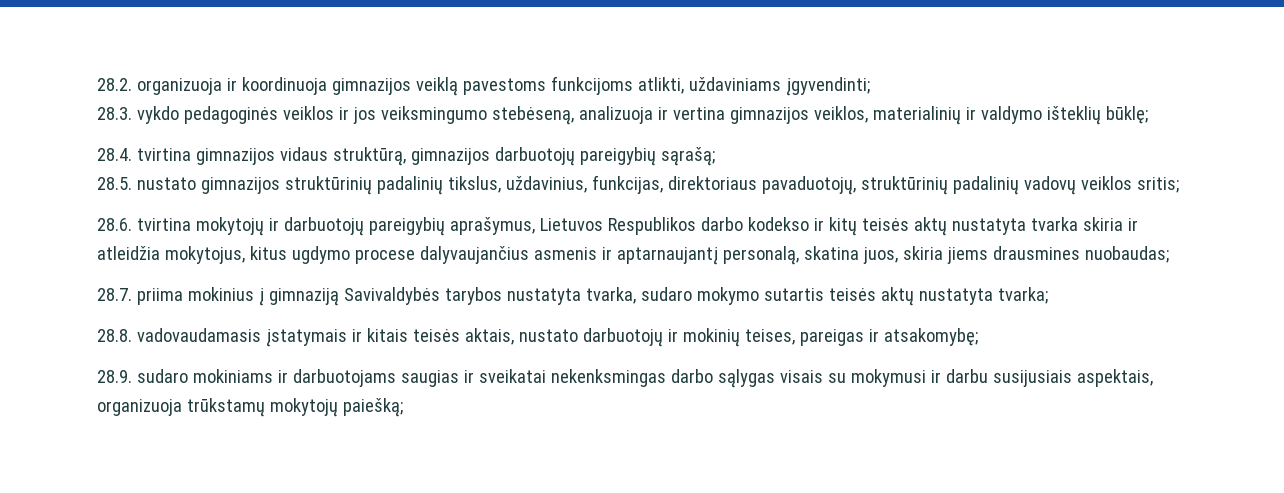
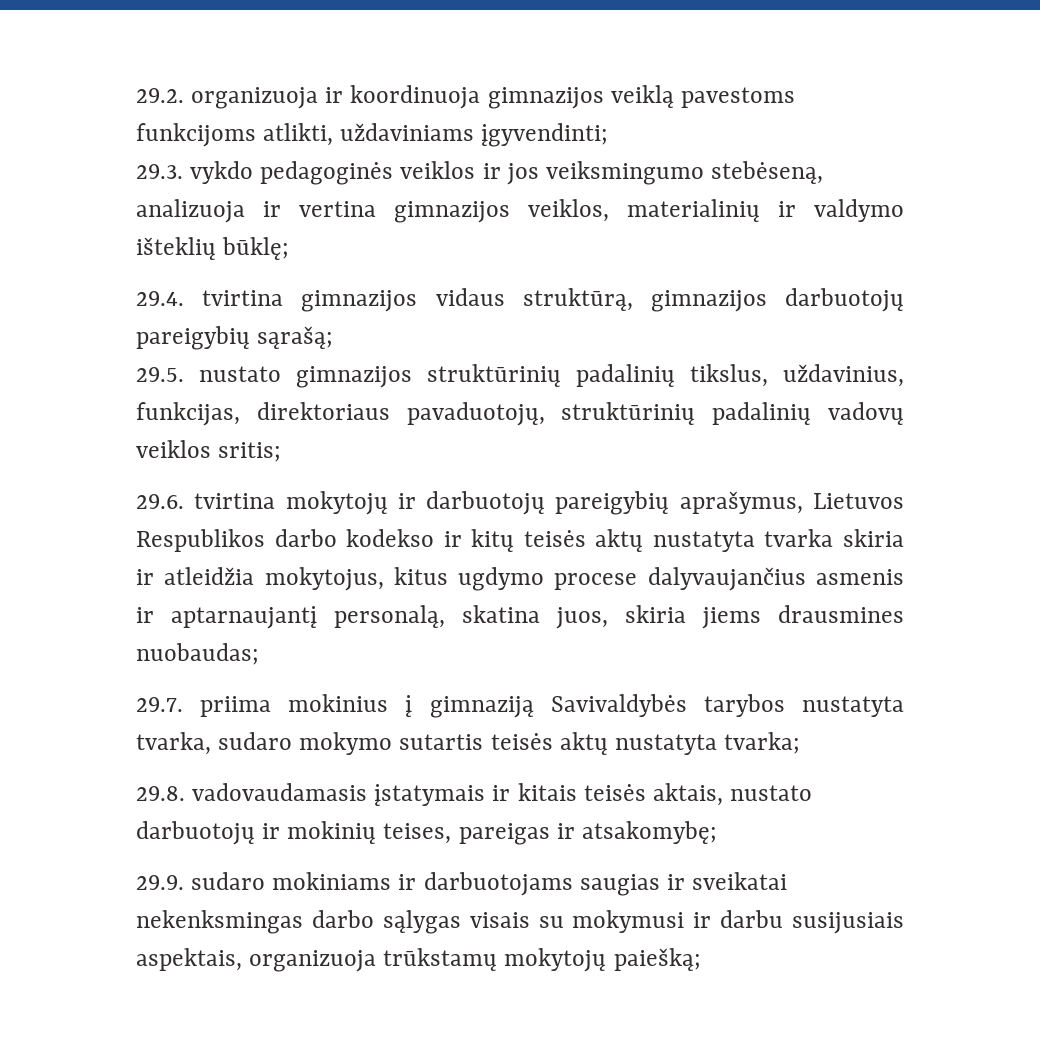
- 28.2. organizuoja ir koordinuoja gimnazijos veiklą pavestoms funkcijoms atlikti, uždaviniams įgyvendinti;
+ 29.2. organizuoja ir koordinuoja gimnazijos veiklą pavestoms funkcijoms atlikti, uždaviniams įgyvendinti;
- 28.3. vykdo pedagoginės veiklos ir jos veiksmingumo stebėseną, analizuoja ir vertina gimnazijos veiklos, materialinių ir valdymo išteklių būklę;
+ 29.3. vykdo pedagoginės veiklos ir jos veiksmingumo stebėseną, analizuoja ir vertina gimnazijos veiklos, materialinių ir valdymo išteklių būklę;
- 28.4. tvirtina gimnazijos vidaus struktūrą, gimnazijos darbuotojų pareigybių sąrašą;
+ 29.4. tvirtina gimnazijos vidaus struktūrą, gimnazijos darbuotojų pareigybių sąrašą;
- 28.5. nustato gimnazijos struktūrinių padalinių tikslus, uždavinius, funkcijas, direktoriaus pavaduotojų, struktūrinių padalinių vadovų veiklos sritis;
+ 29.5. nustato gimnazijos struktūrinių padalinių tikslus, uždavinius, funkcijas, direktoriaus pavaduotojų, struktūrinių padalinių vadovų veiklos sritis;
- 28.6. tvirtina mokytojų ir darbuotojų pareigybių aprašymus, Lietuvos Respublikos darbo kodekso ir kitų teisės aktų nustatyta tvarka skiria ir atleidžia mokytojus, kitus ugdymo procese dalyvaujančius asmenis ir aptarnaujantį personalą, skatina juos, skiria jiems drausmines nuobaudas;
+ 29.6. tvirtina mokytojų ir darbuotojų pareigybių aprašymus, Lietuvos Respublikos darbo kodekso ir kitų teisės aktų nustatyta tvarka skiria ir atleidžia mokytojus, kitus ugdymo procese dalyvaujančius asmenis ir aptarnaujantį personalą, skatina juos, skiria jiems drausmines nuobaudas;
- 28.7. priima mokinius į gimnaziją Savivaldybės tarybos nustatyta tvarka, sudaro mokymo sutartis teisės aktų nustatyta tvarka;
+ 29.7. priima mokinius į gimnaziją Savivaldybės tarybos nustatyta tvarka, sudaro mokymo sutartis teisės aktų nustatyta tvarka;
- 28.8. vadovaudamasis įstatymais ir kitais teisės aktais, nustato darbuotojų ir mokinių teises, pareigas ir atsakomybę;
+ 29.8. vadovaudamasis įstatymais ir kitais teisės aktais, nustato darbuotojų ir mokinių teises, pareigas ir atsakomybę;
- 28.9. sudaro mokiniams ir darbuotojams saugias ir sveikatai nekenksmingas darbo sąlygas visais su mokymusi ir darbu susijusiais aspektais, organizuoja trūkstamų mokytojų paiešką;
+ 29.9. sudaro mokiniams ir darbuotojams saugias ir sveikatai nekenksmingas darbo sąlygas visais su mokymusi ir darbu susijusiais aspektais, organizuoja trūkstamų mokytojų paiešką;

